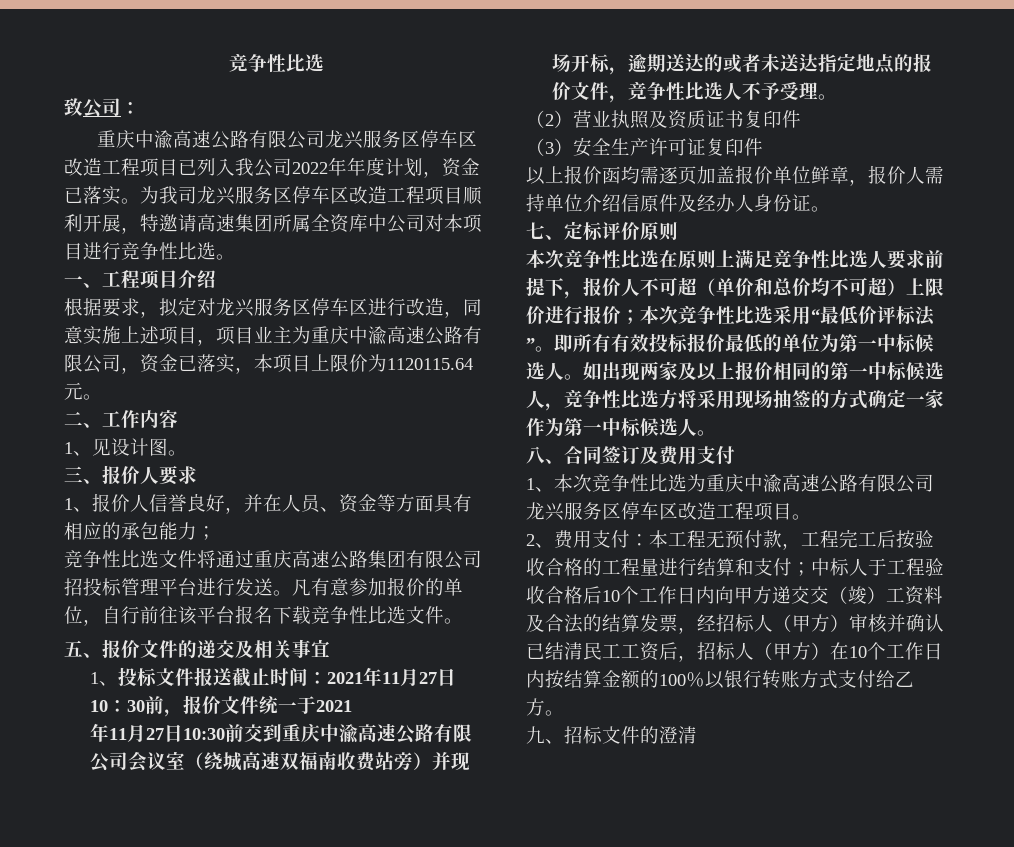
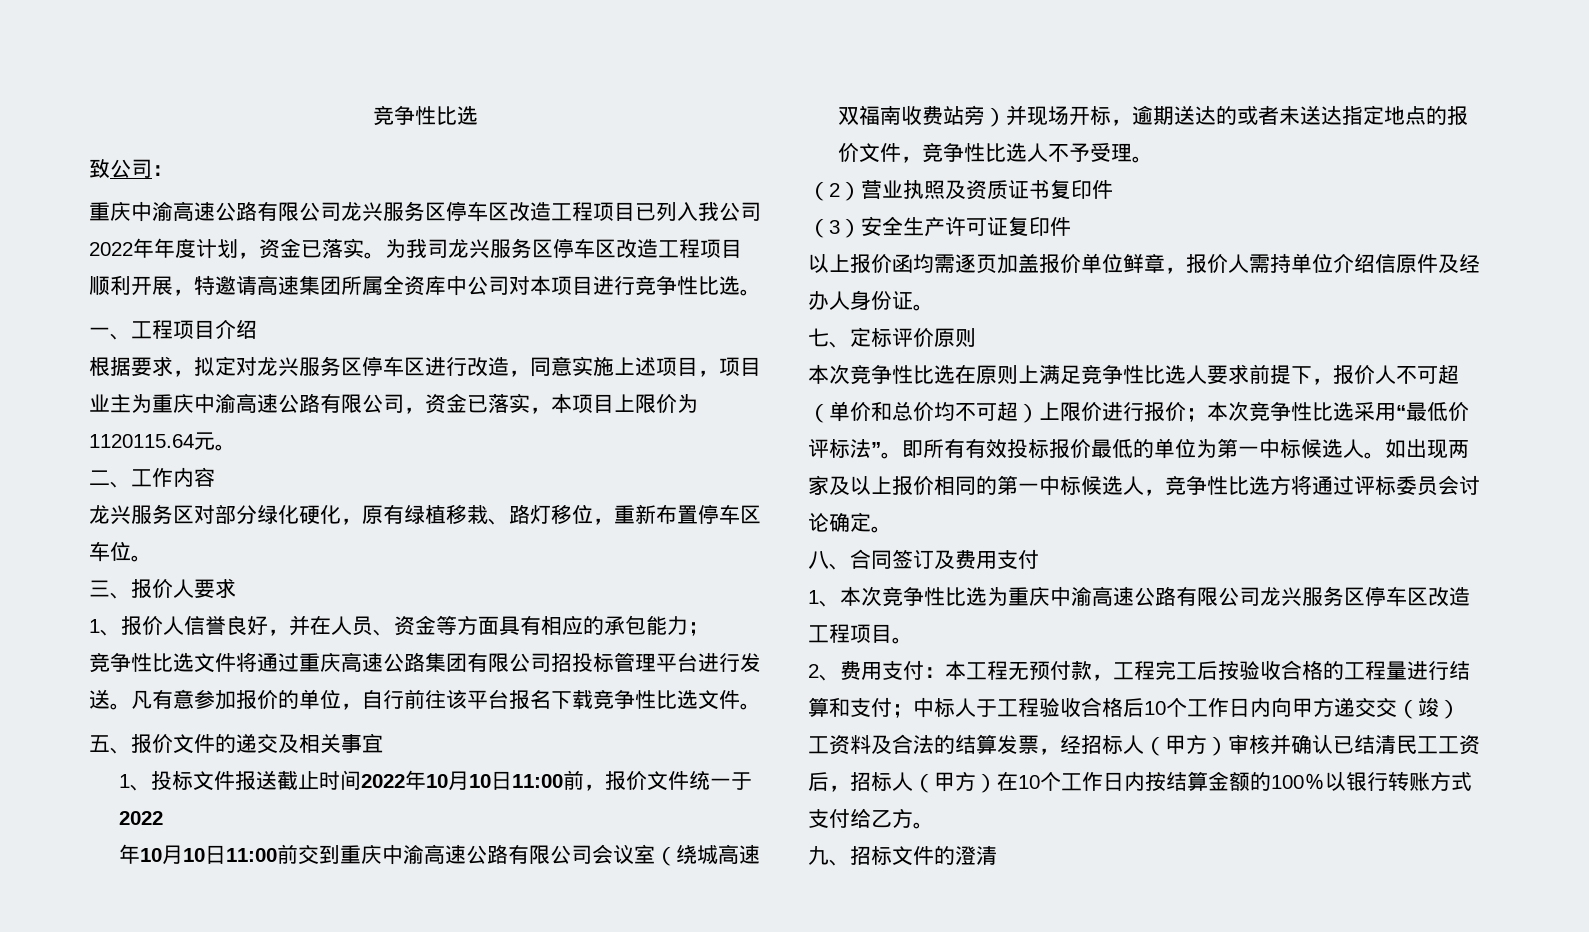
- 1、见设计图。
+ 龙兴服务区对部分绿化硬化，原有绿植移栽、路灯移位，重新布置停车区车位。
- 1、投标文件报送截止时间：2021年11月27日10：30前，报价文件统一于2021
- 年11月27日10:30前交到重庆中渝高速公路有限公司会议室（绕城高速双福南收费站旁）并现场开标，逾期送达的或者未送达指定地点的报价文件，竞争性比选人不予受理。
+ 1、投标文件报送截止时间2022年10月10日11:00前，报价文件统一于2022
+ 年10月10日11:00前交到重庆中渝高速公路有限公司会议室（绕城高速双福南收费站旁）并现场开标，逾期送达的或者未送达指定地点的报价文件，竞争性比选人不予受理。
- 如出现两家及以上报价相同的第一中标候选人，竞争性比选方将采用现场抽签的方式确定一家作为第一中标候选人。
+ 如出现两家及以上报价相同的第一中标候选人，竞争性比选方将通过评标委员会讨论确定。

